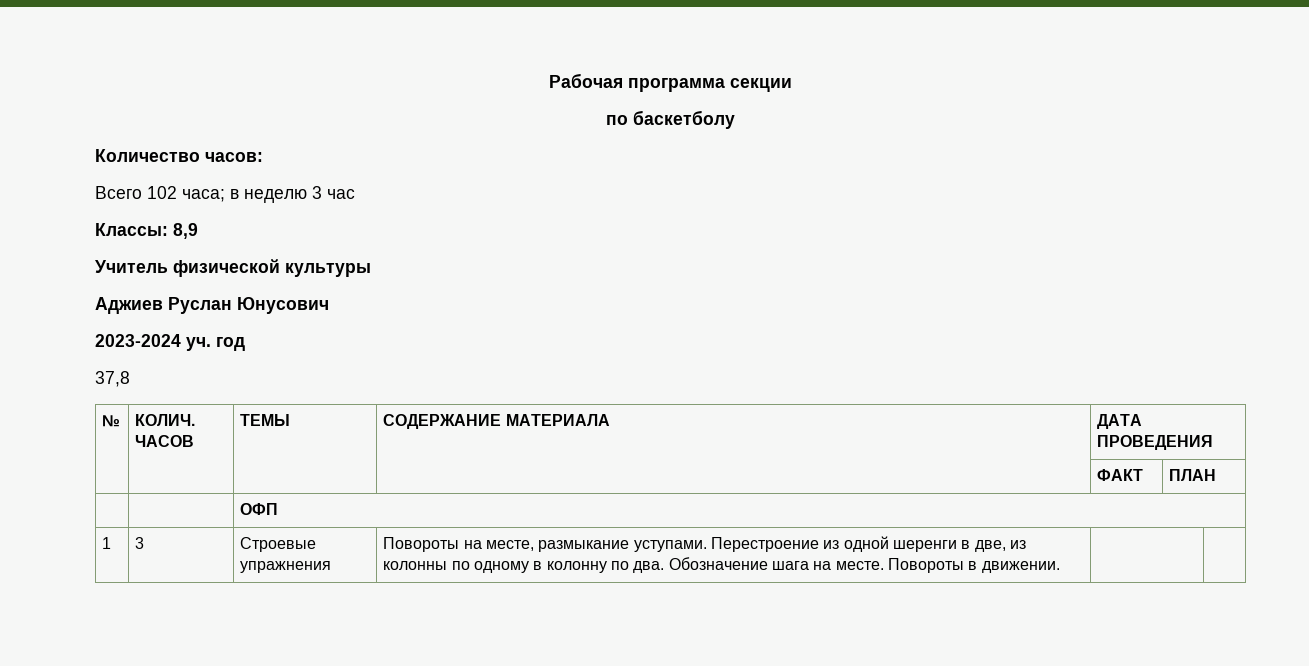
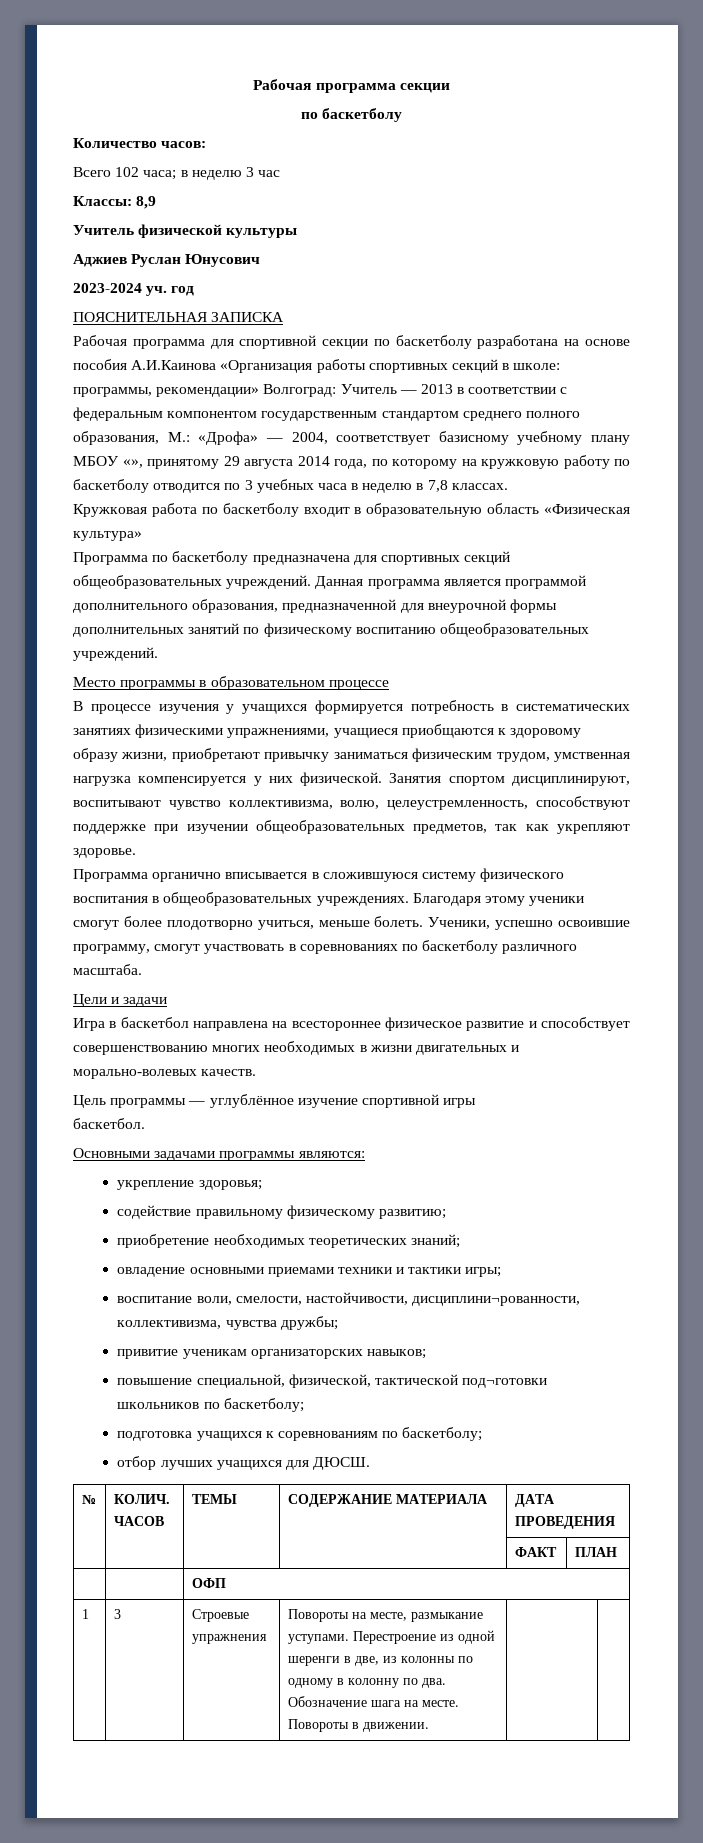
- 37,8
+ ПОЯСНИТЕЛЬНАЯ ЗАПИСКА
+ Рабочая программа для спортивной секции по баскетболу разработана на основе пособия А.И.Каинова «Организация работы спортивных секций в школе: программы, рекомендации» Волгоград: Учитель — 2013 в соответствии с федеральным компонентом государственным стандартом среднего полного образования, М.: «Дрофа» — 2004, соответствует базисному учебному плану МБОУ «», принятому 29 августа 2014 года, по которому на кружковую работу по баскетболу отводится по 3 учебных часа в неделю в 7,8 классах.
+ Кружковая работа по баскетболу входит в образовательную область «Физическая культура»
+ Программа по баскетболу предназначена для спортивных секций общеобразовательных учреждений. Данная программа является программой дополнительного образования, предназначенной для внеурочной формы дополнительных занятий по физическому воспитанию общеобразовательных учреждений.
+ Место программы в образовательном процессе
+ В процессе изучения у учащихся формируется потребность в систематических занятиях физическими упражнениями, учащиеся приобщаются к здоровому образу жизни, приобретают привычку заниматься физическим трудом, умственная нагрузка компенсируется у них физической. Занятия спортом дисциплинируют, воспитывают чувство коллективизма, волю, целеустремленность, способствуют поддержке при изучении общеобразовательных предметов, так как укрепляют здоровье.
+ Программа органично вписывается в сложившуюся систему физического воспитания в общеобразовательных учреждениях. Благодаря этому ученики смогут более плодотворно учиться, меньше болеть. Ученики, успешно освоившие программу, смогут участвовать в соревнованиях по баскетболу различного масштаба.
+ Цели и задачи
+ Игра в баскетбол направлена на всестороннее физическое развитие и способствует совершенствованию многих необходимых в жизни двигательных и морально-волевых качеств.
+ Цель программы — углублённое изучение спортивной игры
+ баскетбол.
+ Основными задачами программы являются:
+ укрепление здоровья;
+ содействие правильному физическому развитию;
+ приобретение необходимых теоретических знаний;
+ овладение основными приемами техники и тактики игры;
+ воспитание воли, смелости, настойчивости, дисциплини¬рованности, коллективизма, чувства дружбы;
+ привитие ученикам организаторских навыков;
+ повышение специальной, физической, тактической под¬готовки школьников по баскетболу;
+ подготовка учащихся к соревнованиям по баскетболу;
+ отбор лучших учащихся для ДЮСШ.

